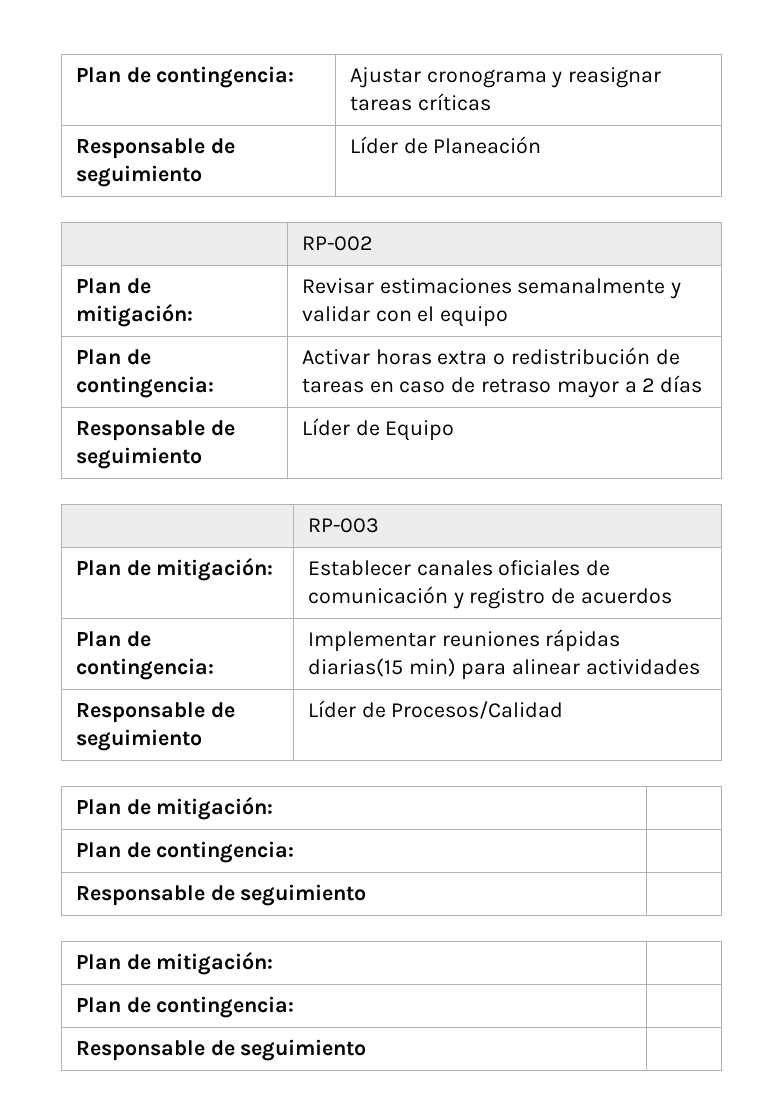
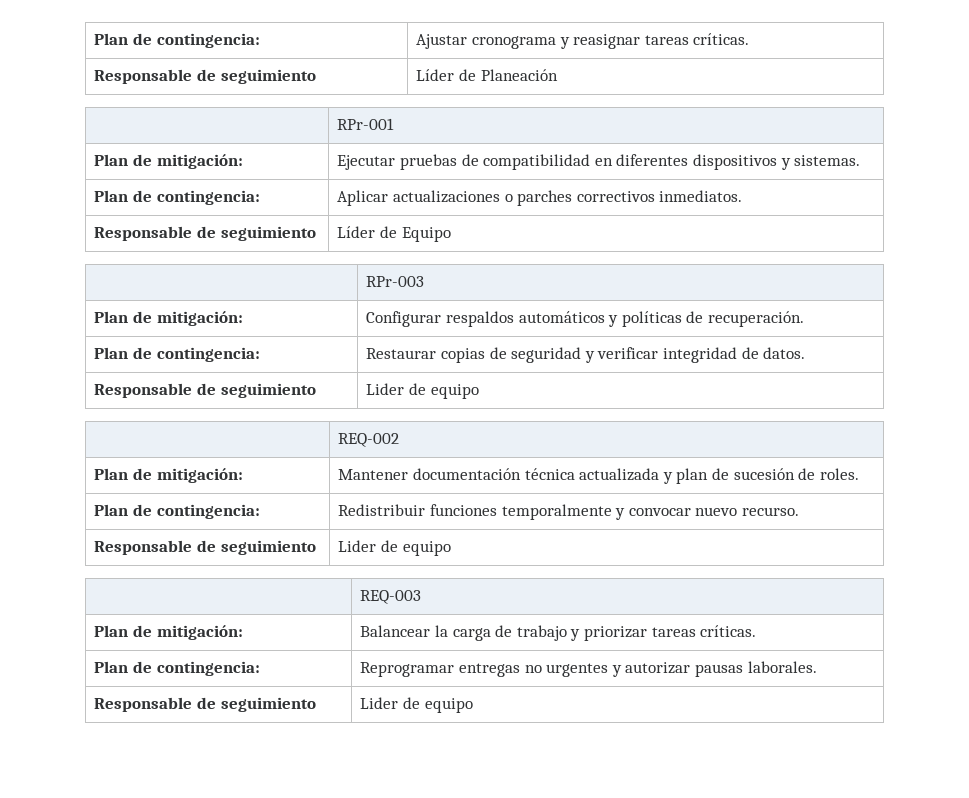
- Plan de contingencia: | Ajustar cronograma y reasignar tareas críticas
+ Plan de contingencia: | Ajustar cronograma y reasignar tareas críticas.
- | RP-002
- Plan de mitigación: | Revisar estimaciones semanalmente y validar con el equipo
- Plan de contingencia: | Activar horas extra o redistribución de tareas en caso de retraso mayor a 2 días
+ | RPr-001
+ Plan de mitigación: | Ejecutar pruebas de compatibilidad en diferentes dispositivos y sistemas.
+ Plan de contingencia: | Aplicar actualizaciones o parches correctivos inmediatos.
- | RP-003
- Plan de mitigación: | Establecer canales oficiales de comunicación y registro de acuerdos
- Plan de contingencia: | Implementar reuniones rápidas diarias(15 min) para alinear actividades
- Responsable de seguimiento | Líder de Procesos/Calidad
- Plan de mitigación: |
- Plan de contingencia: |
- Responsable de seguimiento |
- Plan de mitigación: |
- Plan de contingencia: |
- Responsable de seguimiento |
+ | RPr-003
+ Plan de mitigación: | Configurar respaldos automáticos y políticas de recuperación.
+ Plan de contingencia: | Restaurar copias de seguridad y verificar integridad de datos.
+ Responsable de seguimiento | Lider de equipo
+ | REQ-002
+ Plan de mitigación: | Mantener documentación técnica actualizada y plan de sucesión de roles.
+ Plan de contingencia: | Redistribuir funciones temporalmente y convocar nuevo recurso.
+ Responsable de seguimiento | Lider de equipo
+ | REQ-003
+ Plan de mitigación: | Balancear la carga de trabajo y priorizar tareas críticas.
+ Plan de contingencia: | Reprogramar entregas no urgentes y autorizar pausas laborales.
+ Responsable de seguimiento | Lider de equipo

